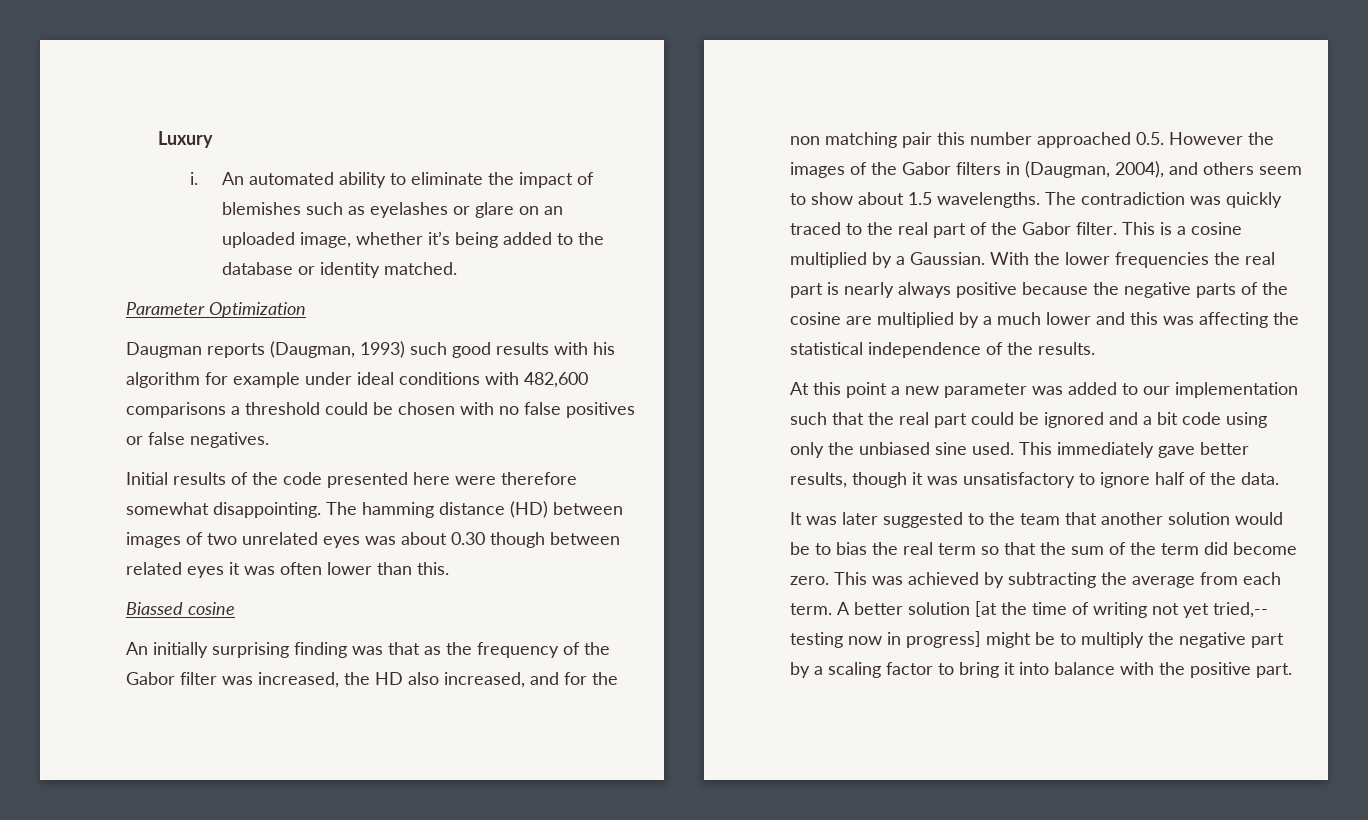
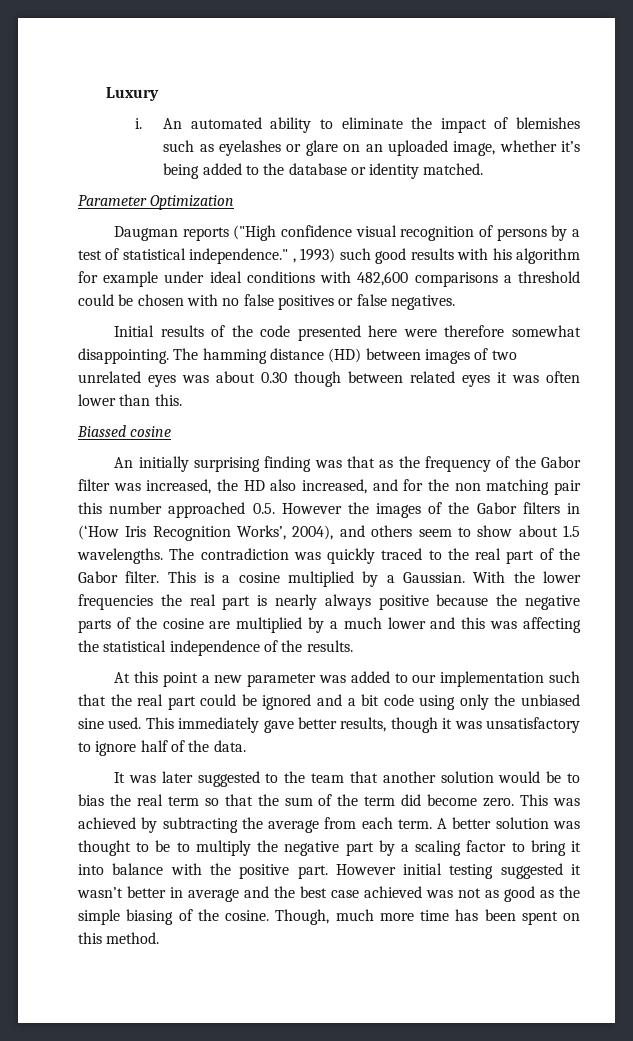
- Daugman reports (Daugman, 1993) such good results with his algorithm for example under ideal conditions with 482,600 comparisons a threshold could be chosen with no false positives or false negatives.
+ Daugman reports ("High confidence visual recognition of persons by a test of statistical independence." , 1993) such good results with his algorithm for example under ideal conditions with 482,600 comparisons a threshold could be chosen with no false positives or false negatives.
- An initially surprising finding was that as the frequency of the Gabor filter was increased, the HD also increased, and for the non matching pair this number approached 0.5. However the images of the Gabor filters in (Daugman, 2004), and others seem to show about 1.5 wavelengths.
+ An initially surprising finding was that as the frequency of the Gabor filter was increased, the HD also increased, and for the non matching pair this number approached 0.5. However the images of the Gabor filters in (‘How Iris Recognition Works’, 2004), and others seem to show about 1.5 wavelengths.
- A better solution [at the time of writing not yet tried,-- testing now in progress] might be to multiply the negative part by a scaling factor to bring it into balance with the positive part.
+ A better solution was thought to be to multiply the negative part by a scaling factor to bring it into balance with the positive part.
+ However initial testing suggested it wasn’t better in average and the best case achieved was not as good as the simple biasing of the cosine. Though, much more time has been spent on this method.

